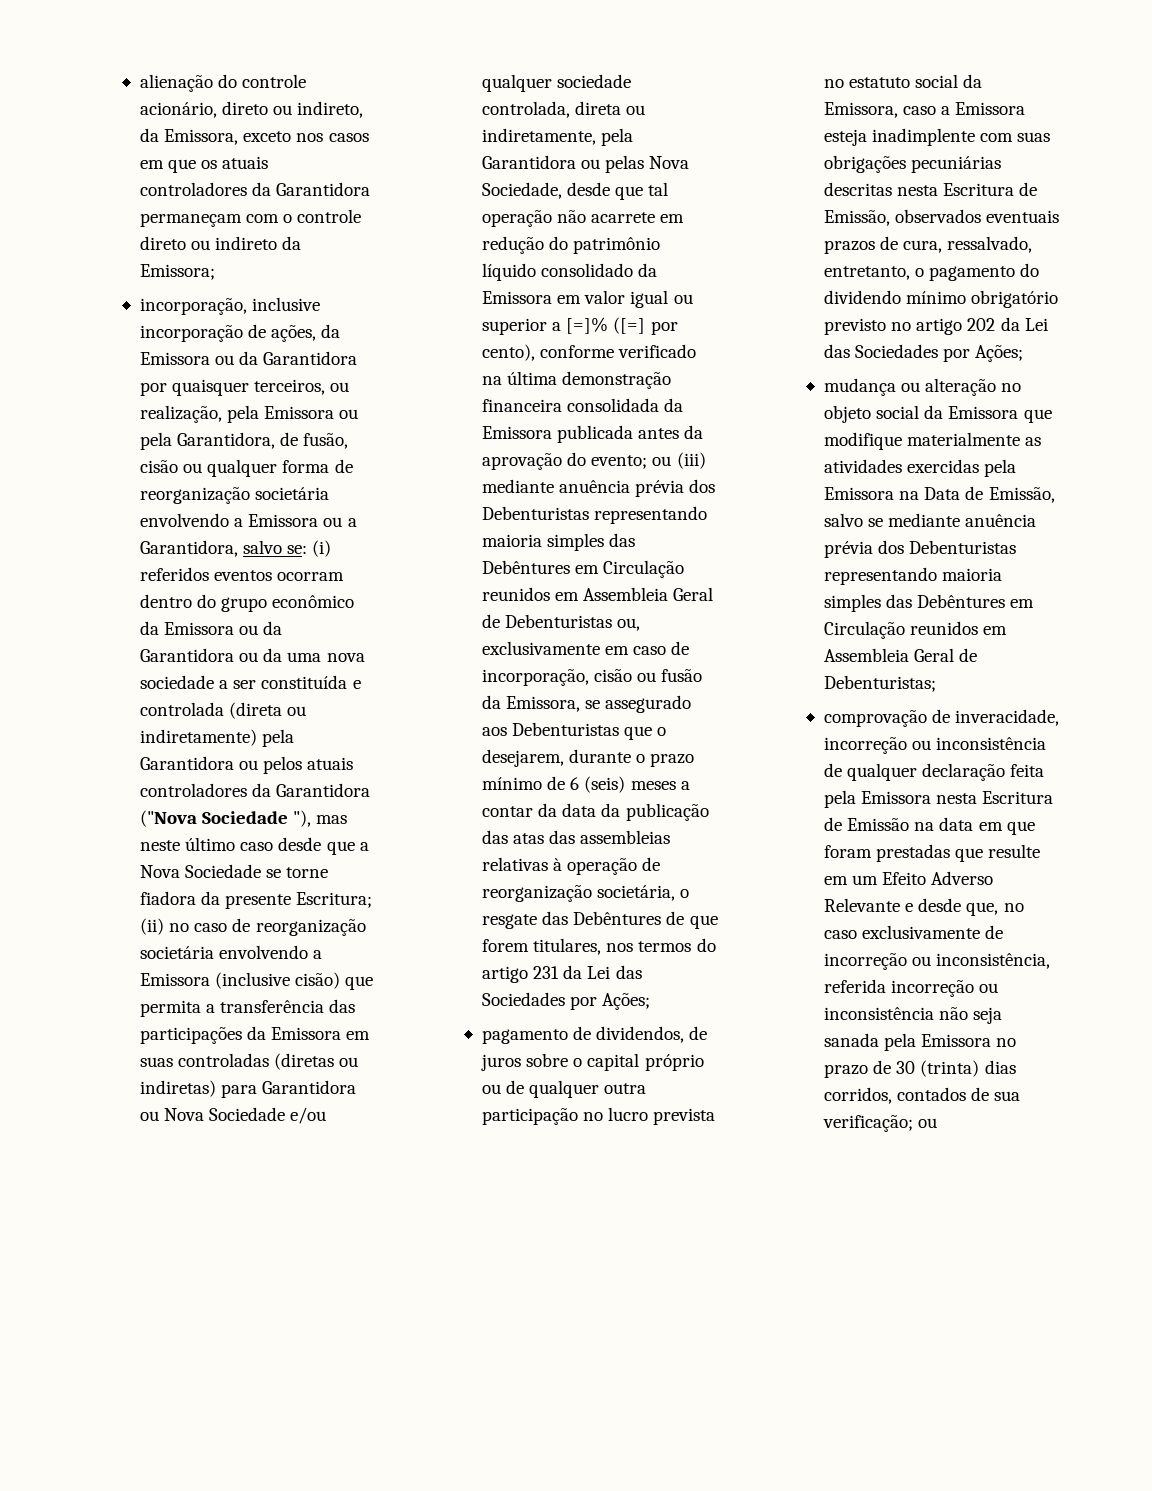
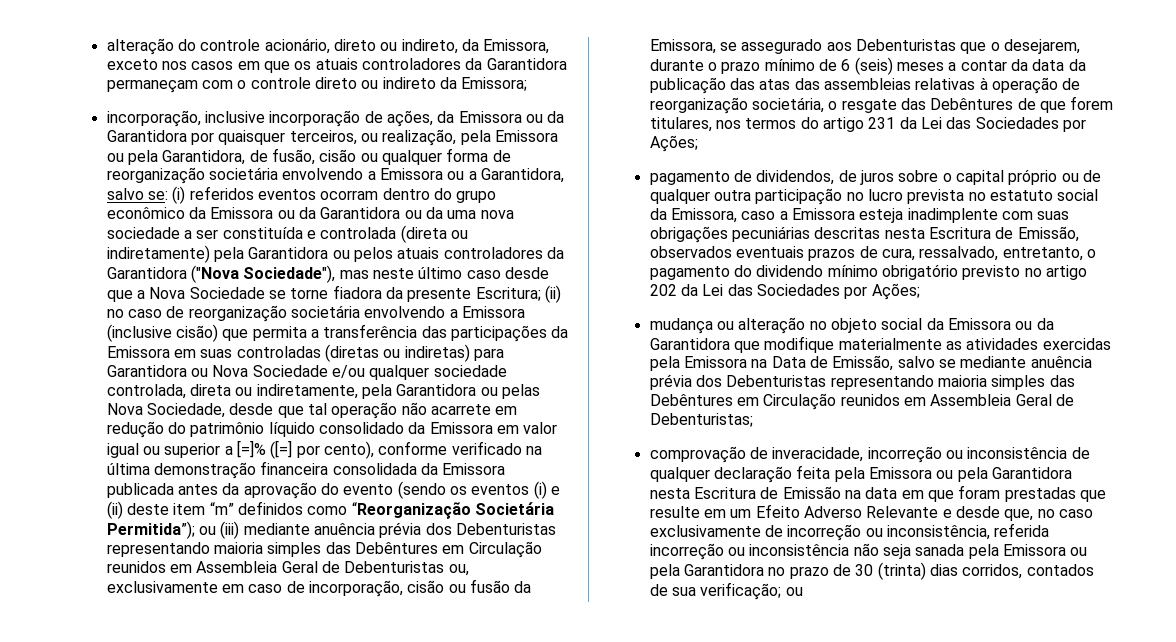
- alienação do controle acionário, direto ou indireto, da Emissora, exceto nos casos em que os atuais controladores da Garantidora permaneçam com o controle direto ou indireto da Emissora;
+ alteração do controle acionário, direto ou indireto, da Emissora, exceto nos casos em que os atuais controladores da Garantidora permaneçam com o controle direto ou indireto da Emissora;
- (i) referidos eventos ocorram dentro do grupo econômico da Emissora ou da Garantidora ou da uma nova sociedade a ser constituída e controlada (direta ou indiretamente) pela Garantidora ou pelos atuais controladores da Garantidora ("Nova Sociedade "), mas neste último caso desde que a Nova Sociedade se torne fiadora da presente Escritura;
+ (i) referidos eventos ocorram dentro do grupo econômico da Emissora ou da Garantidora ou da uma nova sociedade a ser constituída e controlada (direta ou indiretamente) pela Garantidora ou pelos atuais controladores da Garantidora ("Nova Sociedade"), mas neste último caso desde que a Nova Sociedade se torne fiadora da presente Escritura;
- (ii) no caso de reorganização societária envolvendo a Emissora (inclusive cisão) que permita a transferência das participações da Emissora em suas controladas (diretas ou indiretas) para Garantidora ou Nova Sociedade e/ou qualquer sociedade controlada, direta ou indiretamente, pela Garantidora ou pelas Nova Sociedade, desde que tal operação não acarrete em redução do patrimônio líquido consolidado da Emissora em valor igual ou superior a [=]% ([=] por cento), conforme verificado na última demonstração financeira consolidada da Emissora publicada antes da aprovação do evento;
+ (ii) no caso de reorganização societária envolvendo a Emissora (inclusive cisão) que permita a transferência das participações da Emissora em suas controladas (diretas ou indiretas) para Garantidora ou Nova Sociedade e/ou qualquer sociedade controlada, direta ou indiretamente, pela Garantidora ou pelas Nova Sociedade, desde que tal operação não acarrete em redução do patrimônio líquido consolidado da Emissora em valor igual ou superior a [=]% ([=] por cento), conforme verificado na última demonstração financeira consolidada da Emissora publicada antes da aprovação do evento (sendo os eventos (i) e (ii) deste item “m” definidos como “Reorganização Societária Permitida”);
- mudança ou alteração no objeto social da Emissora que modifique materialmente as atividades exercidas pela Emissora na Data de Emissão, salvo se mediante anuência prévia dos Debenturistas representando maioria simples das Debêntures em Circulação reunidos em Assembleia Geral de Debenturistas;
+ mudança ou alteração no objeto social da Emissora ou da Garantidora que modifique materialmente as atividades exercidas pela Emissora na Data de Emissão, salvo se mediante anuência prévia dos Debenturistas representando maioria simples das Debêntures em Circulação reunidos em Assembleia Geral de Debenturistas;
- comprovação de inveracidade, incorreção ou inconsistência de qualquer declaração feita pela Emissora nesta Escritura de Emissão na data em que foram prestadas que resulte em um Efeito Adverso Relevante e desde que, no caso exclusivamente de incorreção ou inconsistência, referida incorreção ou inconsistência não seja sanada pela Emissora no prazo de 30 (trinta) dias corridos, contados de sua verificação; ou
+ comprovação de inveracidade, incorreção ou inconsistência de qualquer declaração feita pela Emissora ou pela Garantidora nesta Escritura de Emissão na data em que foram prestadas que resulte em um Efeito Adverso Relevante e desde que, no caso exclusivamente de incorreção ou inconsistência, referida incorreção ou inconsistência não seja sanada pela Emissora ou pela Garantidora no prazo de 30 (trinta) dias corridos, contados de sua verificação; ou

